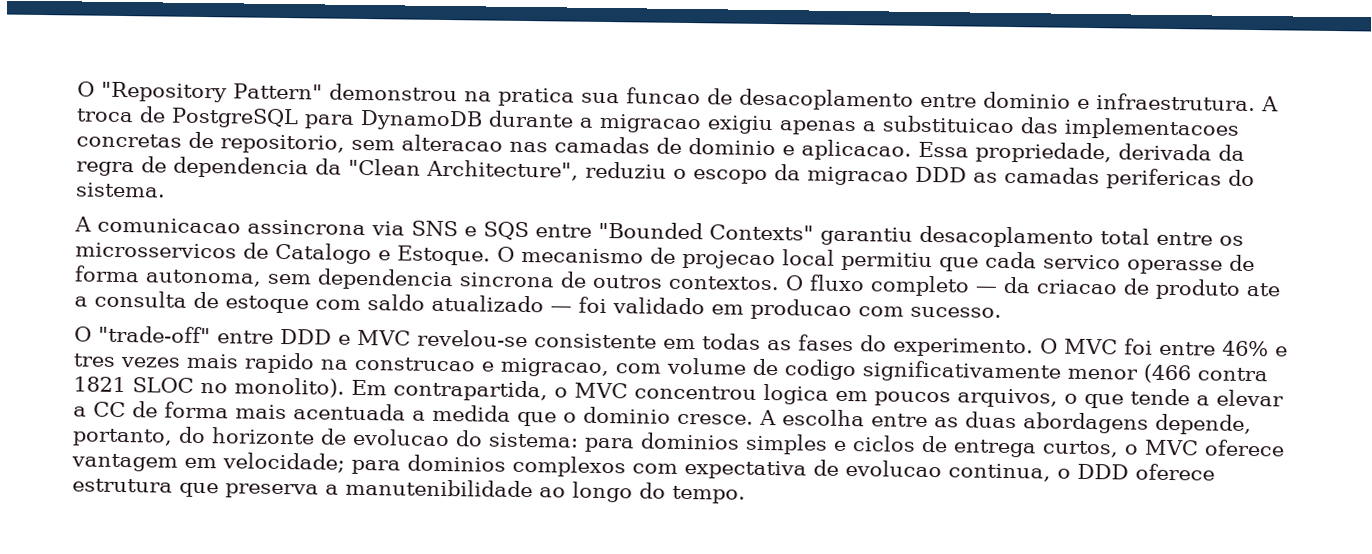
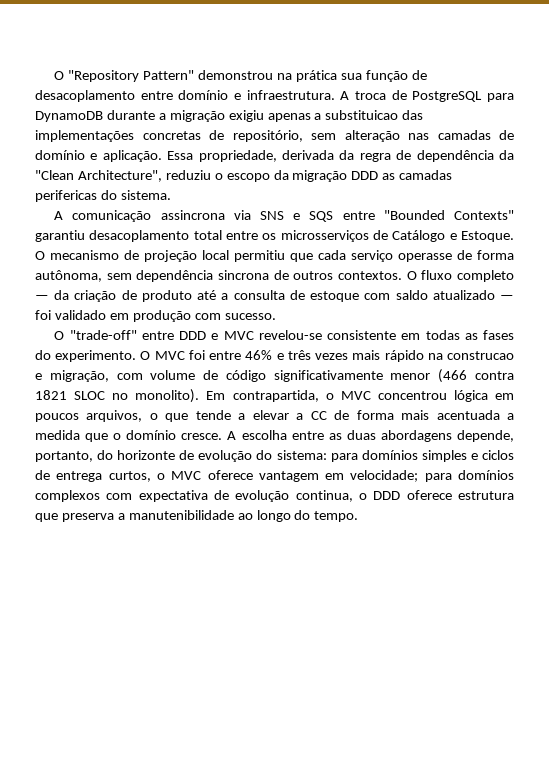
- O "Repository Pattern" demonstrou na pratica sua funcao de desacoplamento entre dominio e infraestrutura.
+ O "Repository Pattern" demonstrou na prática sua função de desacoplamento entre domínio e infraestrutura.
- A troca de PostgreSQL para DynamoDB durante a migracao exigiu apenas a substituicao das implementacoes concretas de repositorio, sem alteracao nas camadas de dominio e aplicacao.
+ A troca de PostgreSQL para DynamoDB durante a migração exigiu apenas a substituicao das implementações concretas de repositório, sem alteração nas camadas de domínio e aplicação.
- Essa propriedade, derivada da regra de dependencia da "Clean Architecture", reduziu o escopo da migracao DDD as camadas perifericas do sistema.
+ Essa propriedade, derivada da regra de dependência da "Clean Architecture", reduziu o escopo da migração DDD as camadas perifericas do sistema.
- A comunicacao assincrona via SNS e SQS entre "Bounded Contexts" garantiu desacoplamento total entre os microsservicos de Catalogo e Estoque.
+ A comunicação assincrona via SNS e SQS entre "Bounded Contexts" garantiu desacoplamento total entre os microsserviços de Catálogo e Estoque.
- O mecanismo de projecao local permitiu que cada servico operasse de forma autonoma, sem dependencia sincrona de outros contextos.
+ O mecanismo de projeção local permitiu que cada serviço operasse de forma autônoma, sem dependência sincrona de outros contextos.
- O fluxo completo — da criacao de produto ate a consulta de estoque com saldo atualizado — foi validado em producao com sucesso.
+ O fluxo completo — da criação de produto até a consulta de estoque com saldo atualizado — foi validado em produção com sucesso.
- O MVC foi entre 46% e tres vezes mais rapido na construcao e migracao, com volume de codigo significativamente menor (466 contra 1821 SLOC no monolito).
+ O MVC foi entre 46% e três vezes mais rápido na construcao e migração, com volume de código significativamente menor (466 contra 1821 SLOC no monolito).
- Em contrapartida, o MVC concentrou logica em poucos arquivos, o que tende a elevar a CC de forma mais acentuada a medida que o dominio cresce.
+ Em contrapartida, o MVC concentrou lógica em poucos arquivos, o que tende a elevar a CC de forma mais acentuada a medida que o domínio cresce.
- A escolha entre as duas abordagens depende, portanto, do horizonte de evolucao do sistema: para dominios simples e ciclos de entrega curtos, o MVC oferece vantagem em velocidade; para dominios complexos com expectativa de evolucao continua, o DDD oferece estrutura que preserva a manutenibilidade ao longo do tempo.
+ A escolha entre as duas abordagens depende, portanto, do horizonte de evolução do sistema: para domínios simples e ciclos de entrega curtos, o MVC oferece vantagem em velocidade; para domínios complexos com expectativa de evolução continua, o DDD oferece estrutura que preserva a manutenibilidade ao longo do tempo.

